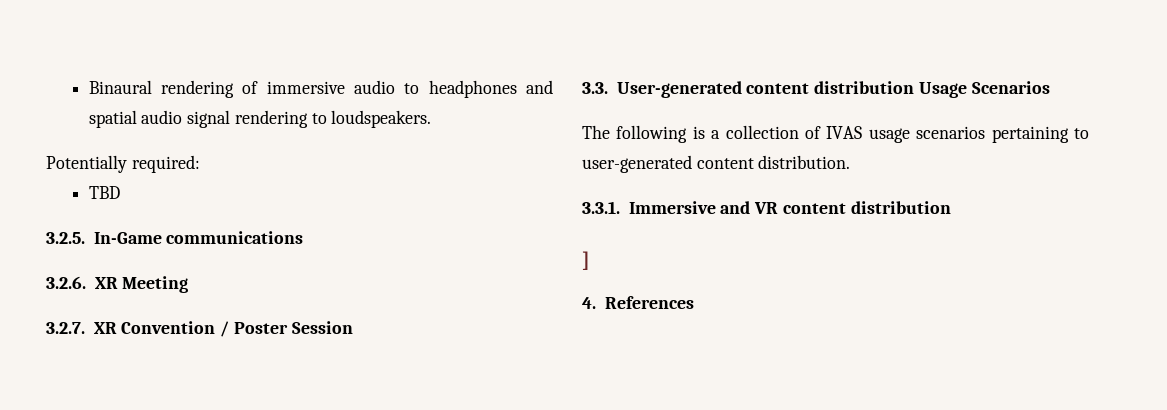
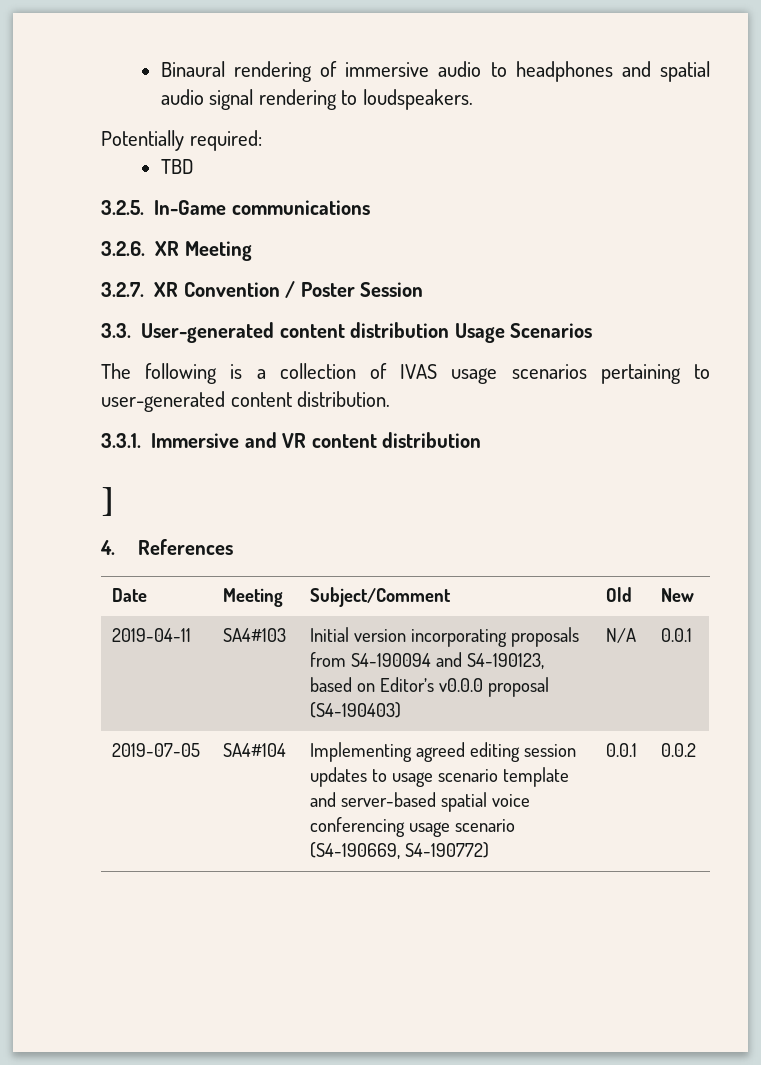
+ Date | Meeting | Subject/Comment | Old | New
+ 2019-04-11 | SA4#103 | Initial version incorporating proposals from S4-190094 and S4-190123, based on Editor’s v0.0.0 proposal (S4-190403) | N/A | 0.0.1
+ 2019-07-05 | SA4#104 | Implementing agreed editing session updates to usage scenario template and server-based spatial voice conferencing usage scenario (S4-190669, S4-190772) | 0.0.1 | 0.0.2

